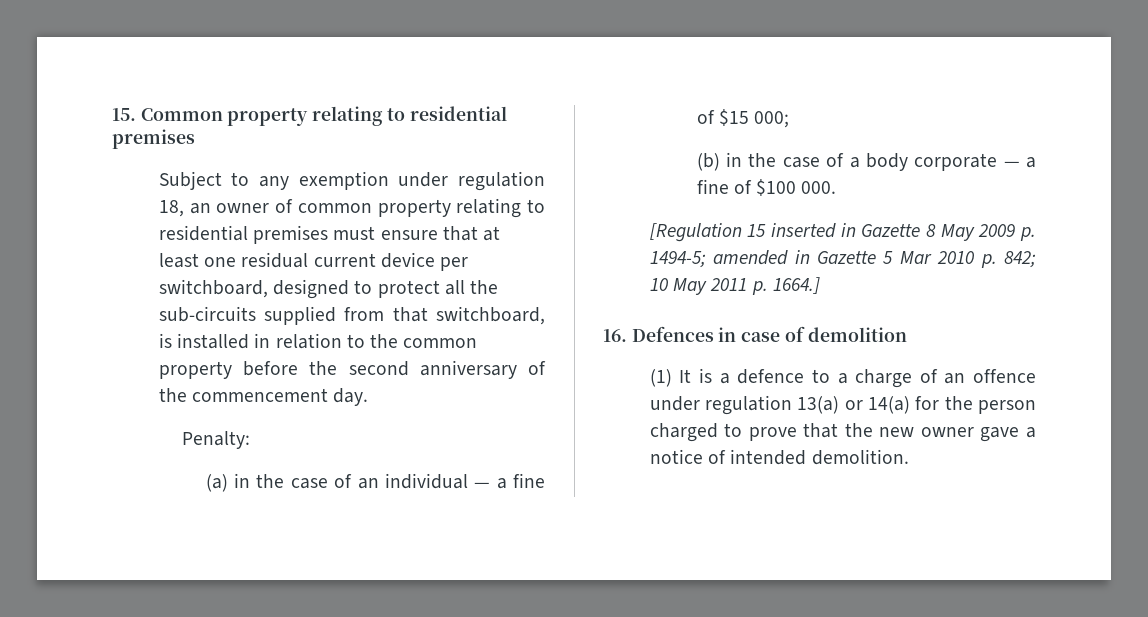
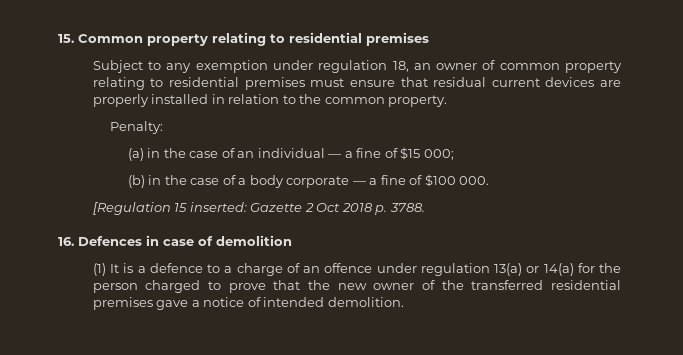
- Subject to any exemption under regulation 18, an owner of common property relating to residential premises must ensure that at least one residual current device per switchboard, designed to protect all the sub-circuits supplied from that switchboard, is installed in relation to the common property before the second anniversary of the commencement day.
+ Subject to any exemption under regulation 18, an owner of common property relating to residential premises must ensure that residual current devices are properly installed in relation to the common property.
- [Regulation 15 inserted in Gazette 8 May 2009 p. 1494-5; amended in Gazette 5 Mar 2010 p. 842; 10 May 2011 p. 1664.]
+ [Regulation 15 inserted: Gazette 2 Oct 2018 p. 3788.
- (1) It is a defence to a charge of an offence under regulation 13(a) or 14(a) for the person charged to prove that the new owner gave a notice of intended demolition.
+ (1) It is a defence to a charge of an offence under regulation 13(a) or 14(a) for the person charged to prove that the new owner of the transferred residential premises gave a notice of intended demolition.

